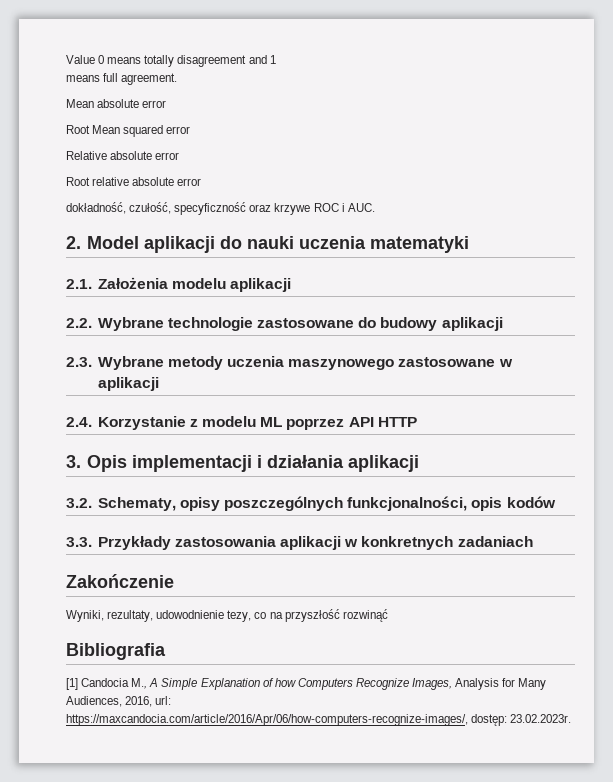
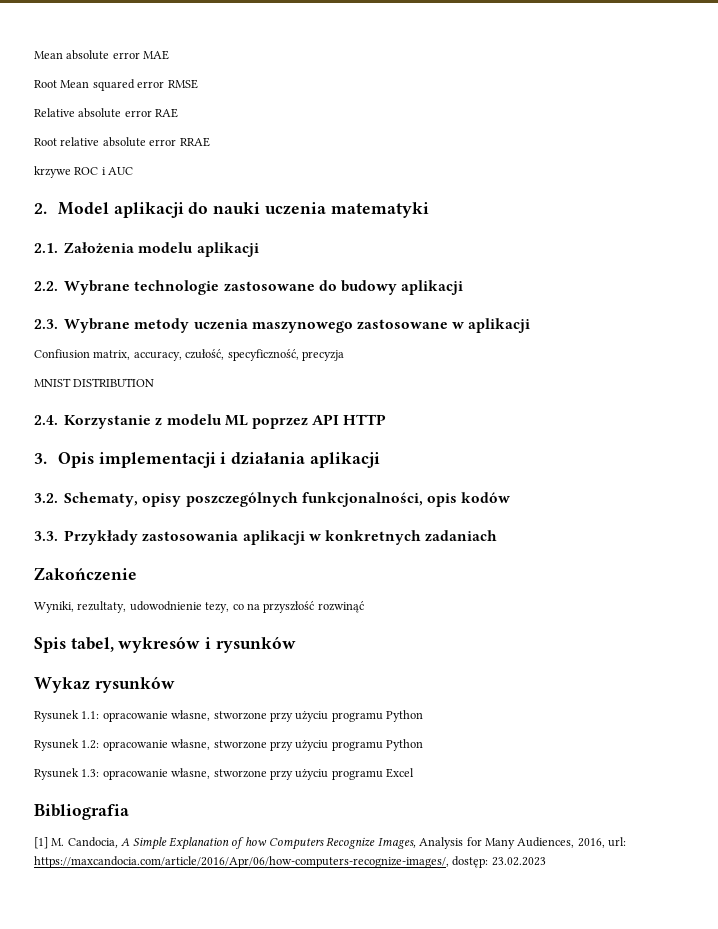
- Value 0 means totally disagreement and 1
- means full agreement.
- Mean absolute error
+ Mean absolute error MAE
- Root Mean squared error
+ Root Mean squared error RMSE
- Relative absolute error
+ Relative absolute error RAE
- Root relative absolute error
- dokładność, czułość, specyficzność oraz krzywe ROC i AUC.
+ Root relative absolute error RRAE
+ krzywe ROC i AUC
+ Confiusion matrix, accuracy, czułość, specyficzność, precyzja
+ MNIST DISTRIBUTION
+ Spis tabel, wykresów i rysunków
+ Wykaz rysunków
+ Rysunek 1.1: opracowanie własne, stworzone przy użyciu programu Python
+ Rysunek 1.2: opracowanie własne, stworzone przy użyciu programu Python
+ Rysunek 1.3: opracowanie własne, stworzone przy użyciu programu Excel
- [1] Candocia M., A Simple Explanation of how Computers Recognize Images, Analysis for Many Audiences, 2016, url: https://maxcandocia.com/article/2016/Apr/06/how-computers-recognize-images/, dostęp: 23.02.2023r.
+ [1] M. Candocia, A Simple Explanation of how Computers Recognize Images, Analysis for Many Audiences, 2016, url: https://maxcandocia.com/article/2016/Apr/06/how-computers-recognize-images/, dostęp: 23.02.2023

